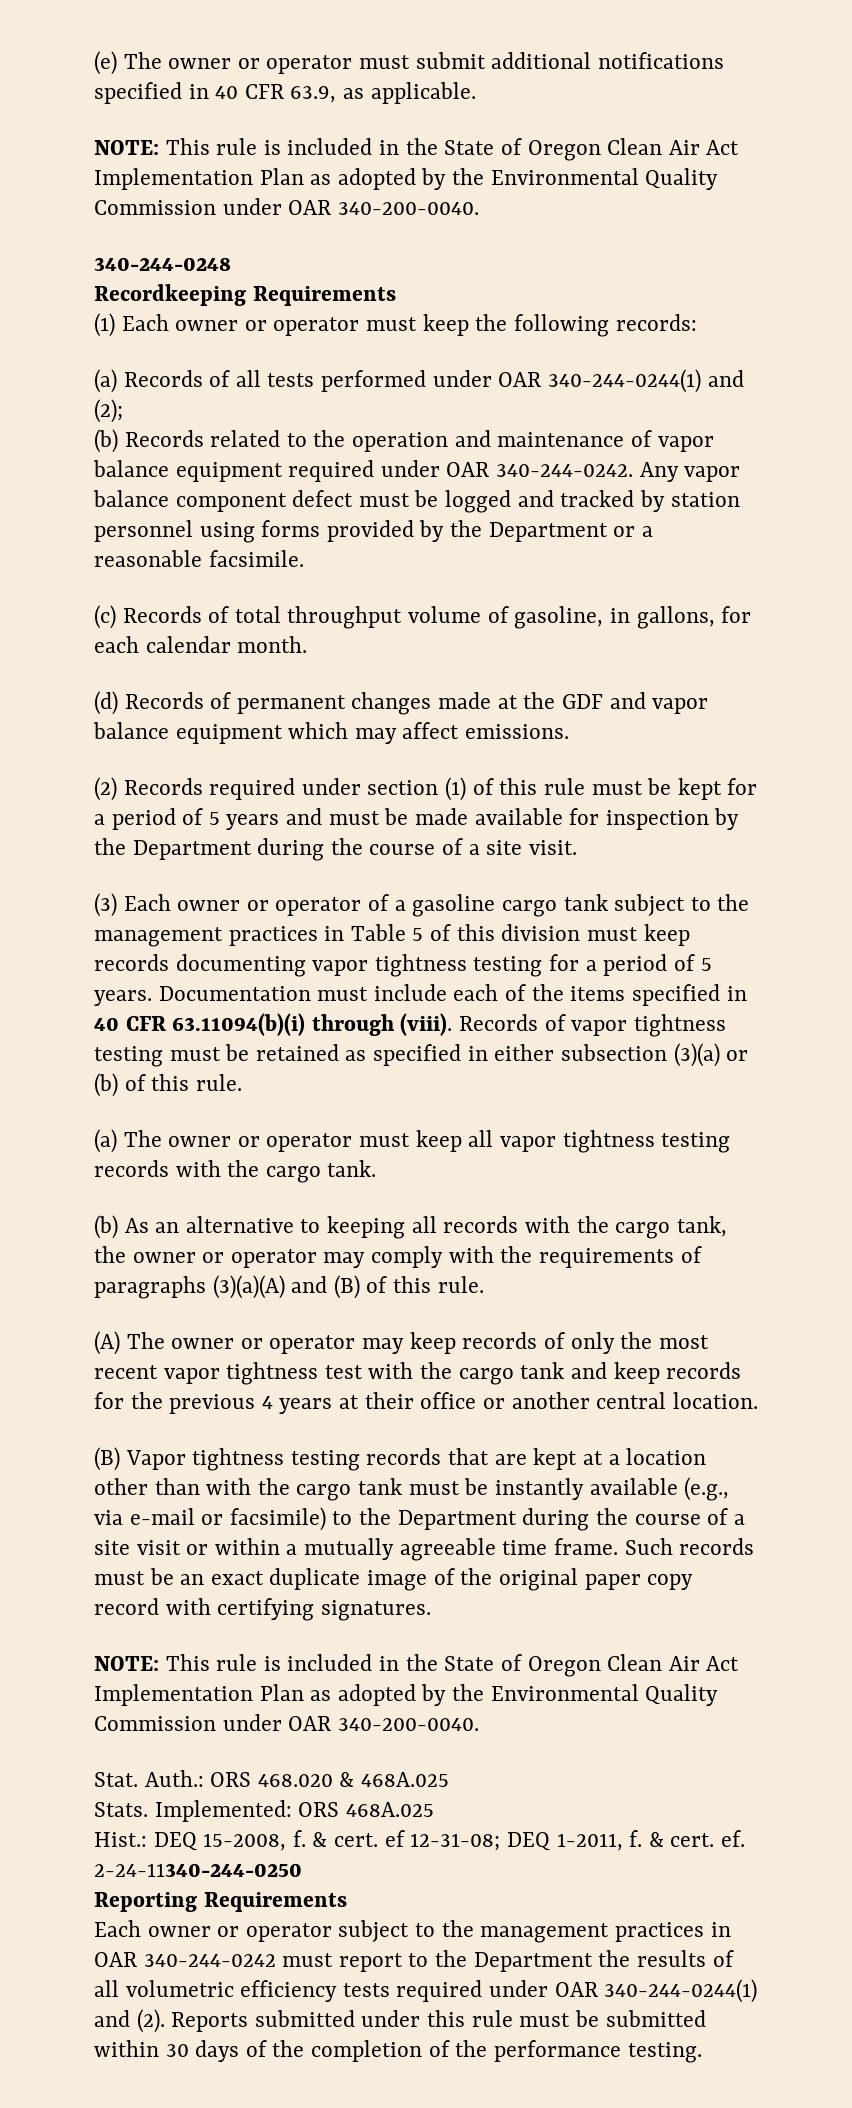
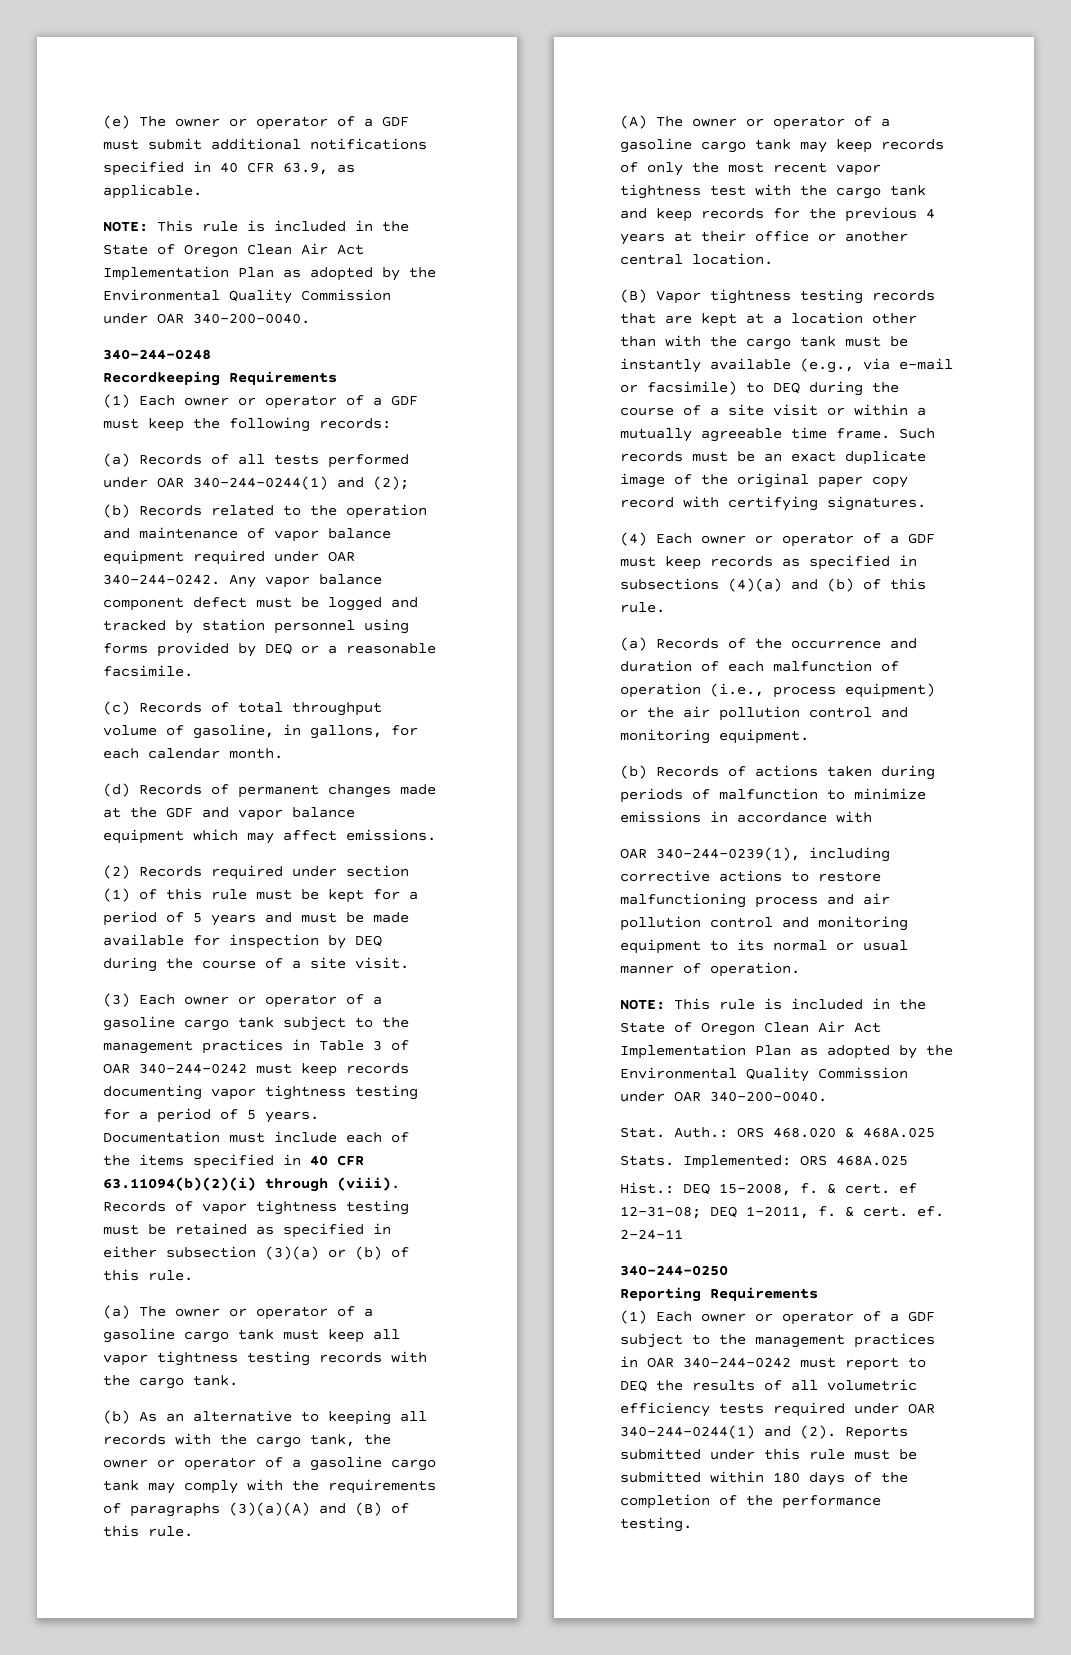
- (e) The owner or operator must submit additional notifications specified in 40 CFR 63.9, as applicable.
+ (e) The owner or operator of a GDF must submit additional notifications specified in 40 CFR 63.9, as applicable.
- (1) Each owner or operator must keep the following records:
+ (1) Each owner or operator of a GDF must keep the following records:
- Any vapor balance component defect must be logged and tracked by station personnel using forms provided by the Department or a reasonable facsimile.
+ Any vapor balance component defect must be logged and tracked by station personnel using forms provided by DEQ or a reasonable facsimile.
- (2) Records required under section (1) of this rule must be kept for a period of 5 years and must be made available for inspection by the Department during the course of a site visit.
+ (2) Records required under section (1) of this rule must be kept for a period of 5 years and must be made available for inspection by DEQ during the course of a site visit.
- (3) Each owner or operator of a gasoline cargo tank subject to the management practices in Table 5 of this division must keep records documenting vapor tightness testing for a period of 5 years.
+ (3) Each owner or operator of a gasoline cargo tank subject to the management practices in Table 3 of OAR 340-244-0242 must keep records documenting vapor tightness testing for a period of 5 years.
- Documentation must include each of the items specified in 40 CFR 63.11094(b)(i) through (viii).
+ Documentation must include each of the items specified in 40 CFR 63.11094(b)(2)(i) through (viii).
- (a) The owner or operator must keep all vapor tightness testing records with the cargo tank.
+ (a) The owner or operator of a gasoline cargo tank must keep all vapor tightness testing records with the cargo tank.
- (b) As an alternative to keeping all records with the cargo tank, the owner or operator may comply with the requirements of paragraphs (3)(a)(A) and (B) of this rule.
+ (b) As an alternative to keeping all records with the cargo tank, the owner or operator of a gasoline cargo tank may comply with the requirements of paragraphs (3)(a)(A) and (B) of this rule.
- (A) The owner or operator may keep records of only the most recent vapor tightness test with the cargo tank and keep records for the previous 4 years at their office or another central location.
+ (A) The owner or operator of a gasoline cargo tank may keep records of only the most recent vapor tightness test with the cargo tank and keep records for the previous 4 years at their office or another central location.
- (B) Vapor tightness testing records that are kept at a location other than with the cargo tank must be instantly available (e.g., via e-mail or facsimile) to the Department during the course of a site visit or within a mutually agreeable time frame.
+ (B) Vapor tightness testing records that are kept at a location other than with the cargo tank must be instantly available (e.g., via e-mail or facsimile) to DEQ during the course of a site visit or within a mutually agreeable time frame.
+ (4) Each owner or operator of a GDF must keep records as specified in subsections (4)(a) and (b) of this rule.
+ (a) Records of the occurrence and duration of each malfunction of operation (i.e., process equipment) or the air pollution control and monitoring equipment.
+ (b) Records of actions taken during periods of malfunction to minimize emissions in accordance with
+ OAR 340-244-0239(1), including corrective actions to restore malfunctioning process and air pollution control and monitoring equipment to its normal or usual manner of operation.
- 2-24-11340-244-0250
+ 2-24-11
+ 340-244-0250
- Each owner or operator subject to the management practices in OAR 340-244-0242 must report to the Department the results of all volumetric efficiency tests required under OAR 340-244-0244(1) and (2).
+ (1) Each owner or operator of a GDF subject to the management practices in OAR 340-244-0242 must report to DEQ the results of all volumetric efficiency tests required under OAR 340-244-0244(1) and (2).
- Reports submitted under this rule must be submitted within 30 days of the completion of the performance testing.
+ Reports submitted under this rule must be submitted within 180 days of the completion of the performance testing.

